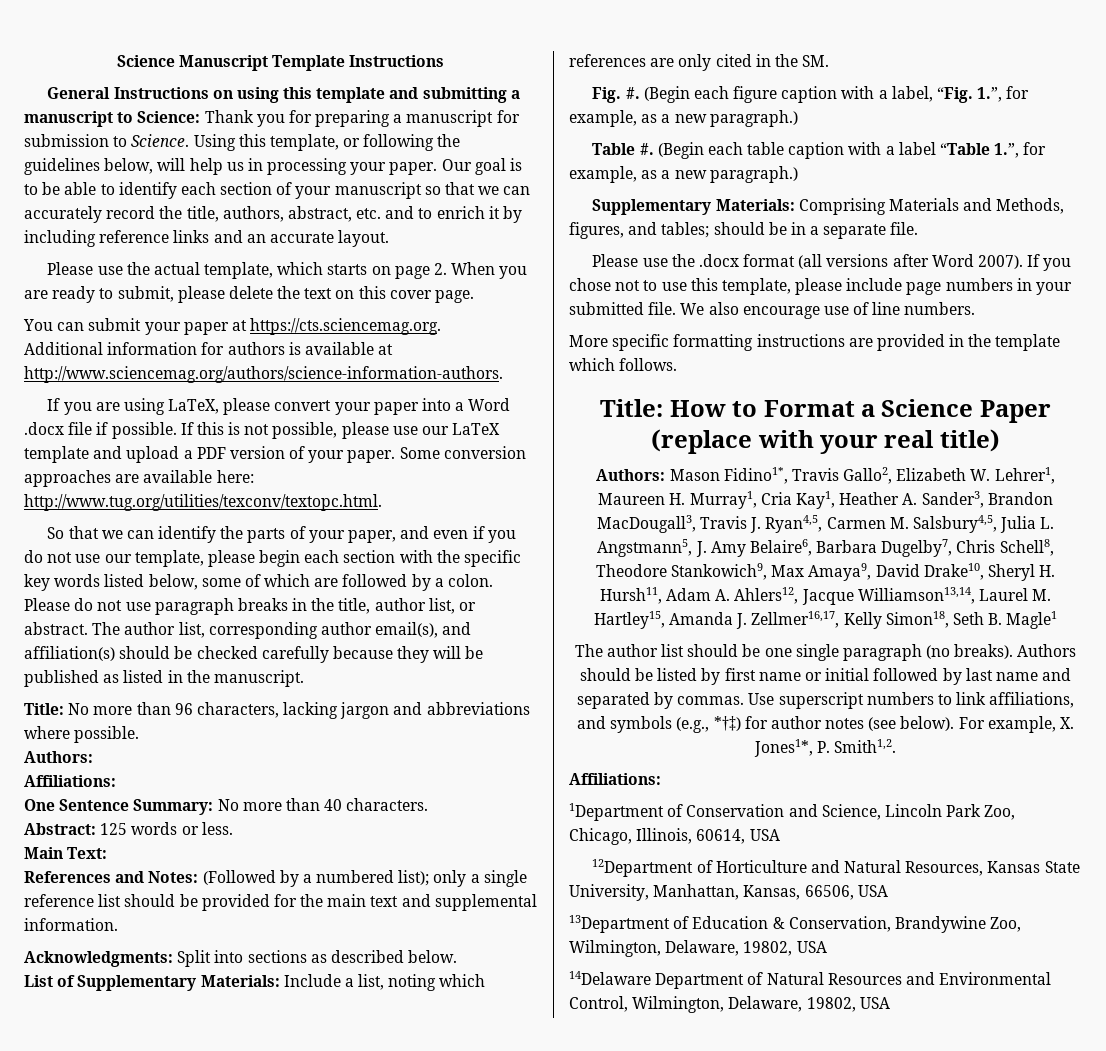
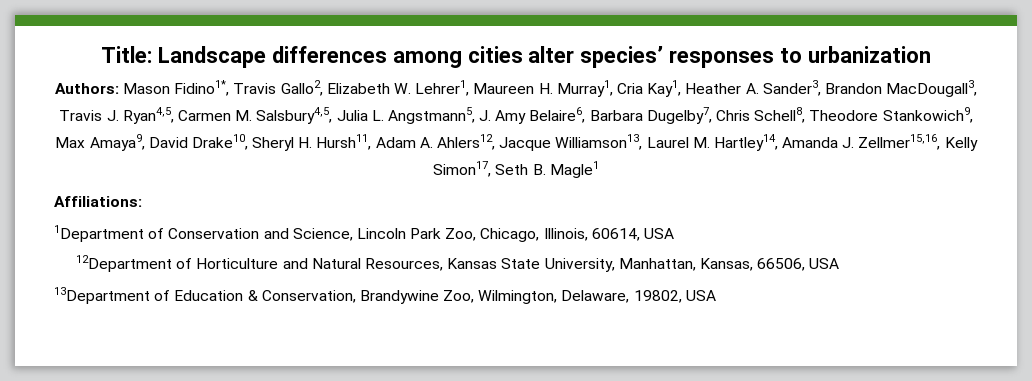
- Science Manuscript Template Instructions
- General Instructions on using this template and submitting a manuscript to Science: Thank you for preparing a manuscript for submission to Science. Using this template, or following the guidelines below, will help us in processing your paper. Our goal is to be able to identify each section of your manuscript so that we can accurately record the title, authors, abstract, etc. and to enrich it by including reference links and an accurate layout.
- Please use the actual template, which starts on page 2. When you are ready to submit, please delete the text on this cover page.
- You can submit your paper at https://cts.sciencemag.org.
- Additional information for authors is available at http://www.sciencemag.org/authors/science-information-authors.
- If you are using LaTeX, please convert your paper into a Word .docx file if possible. If this is not possible, please use our LaTeX template and upload a PDF version of your paper. Some conversion approaches are available here: http://www.tug.org/utilities/texconv/textopc.html.
- So that we can identify the parts of your paper, and even if you do not use our template, please begin each section with the specific key words listed below, some of which are followed by a colon. Please do not use paragraph breaks in the title, author list, or abstract. The author list, corresponding author email(s), and affiliation(s) should be checked carefully because they will be published as listed in the manuscript.
- Title: No more than 96 characters, lacking jargon and abbreviations where possible.
- Authors:
- Affiliations:
- One Sentence Summary: No more than 40 characters.
- Abstract: 125 words or less.
- Main Text:
- References and Notes: (Followed by a numbered list); only a single reference list should be provided for the main text and supplemental information.
- Acknowledgments: Split into sections as described below.
- List of Supplementary Materials: Include a list, noting which references are only cited in the SM.
- Fig. #. (Begin each figure caption with a label, “Fig. 1.”, for example, as a new paragraph.)
- Table #. (Begin each table caption with a label “Table 1.”, for example, as a new paragraph.)
- Supplementary Materials: Comprising Materials and Methods, figures, and tables; should be in a separate file.
- Please use the .docx format (all versions after Word 2007). If you chose not to use this template, please include page numbers in your submitted file. We also encourage use of line numbers.
- More specific formatting instructions are provided in the template which follows.
- Title: How to Format a Science Paper (replace with your real title)
+ Title: Landscape differences among cities alter species’ responses to urbanization
- Authors: Mason Fidino1*, Travis Gallo2, Elizabeth W. Lehrer1, Maureen H. Murray1, Cria Kay1, Heather A. Sander3, Brandon MacDougall3, Travis J. Ryan4,5, Carmen M. Salsbury4,5, Julia L. Angstmann5, J. Amy Belaire6, Barbara Dugelby7, Chris Schell8, Theodore Stankowich9, Max Amaya9, David Drake10, Sheryl H. Hursh11, Adam A. Ahlers12, Jacque Williamson13,14, Laurel M. Hartley15, Amanda J. Zellmer16,17, Kelly Simon18, Seth B. Magle1
+ Authors: Mason Fidino1*, Travis Gallo2, Elizabeth W. Lehrer1, Maureen H. Murray1, Cria Kay1, Heather A. Sander3, Brandon MacDougall3, Travis J. Ryan4,5, Carmen M. Salsbury4,5, Julia L. Angstmann5, J. Amy Belaire6, Barbara Dugelby7, Chris Schell8, Theodore Stankowich9, Max Amaya9, David Drake10, Sheryl H. Hursh11, Adam A. Ahlers12, Jacque Williamson13, Laurel M. Hartley14, Amanda J. Zellmer15,16, Kelly Simon17, Seth B. Magle1
- The author list should be one single paragraph (no breaks). Authors should be listed by first name or initial followed by last name and separated by commas. Use superscript numbers to link affiliations, and symbols (e.g., *†‡) for author notes (see below). For example, X. Jones1*, P. Smith1,2.
- 14Delaware Department of Natural Resources and Environmental Control, Wilmington, Delaware, 19802, USA

